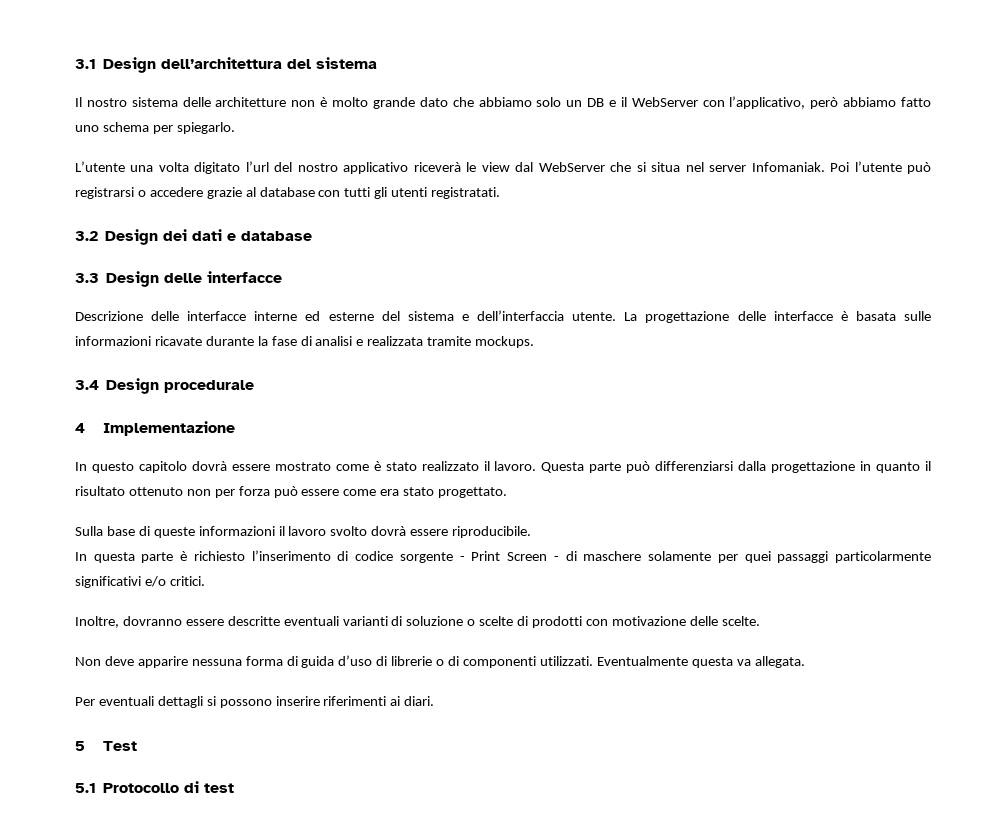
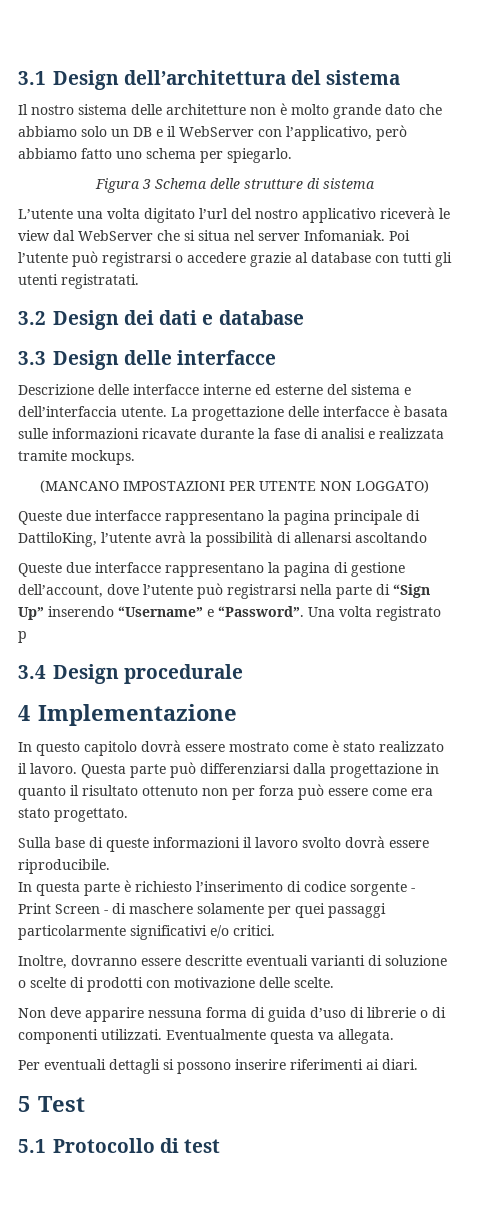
+ Figura 3 Schema delle strutture di sistema
+ (MANCANO IMPOSTAZIONI PER UTENTE NON LOGGATO)
+ Queste due interfacce rappresentano la pagina principale di DattiloKing, l’utente avrà la possibilità di allenarsi ascoltando
+ Queste due interfacce rappresentano la pagina di gestione dell’account, dove l’utente può registrarsi nella parte di “Sign Up” inserendo “Username” e “Password”. Una volta registrato p

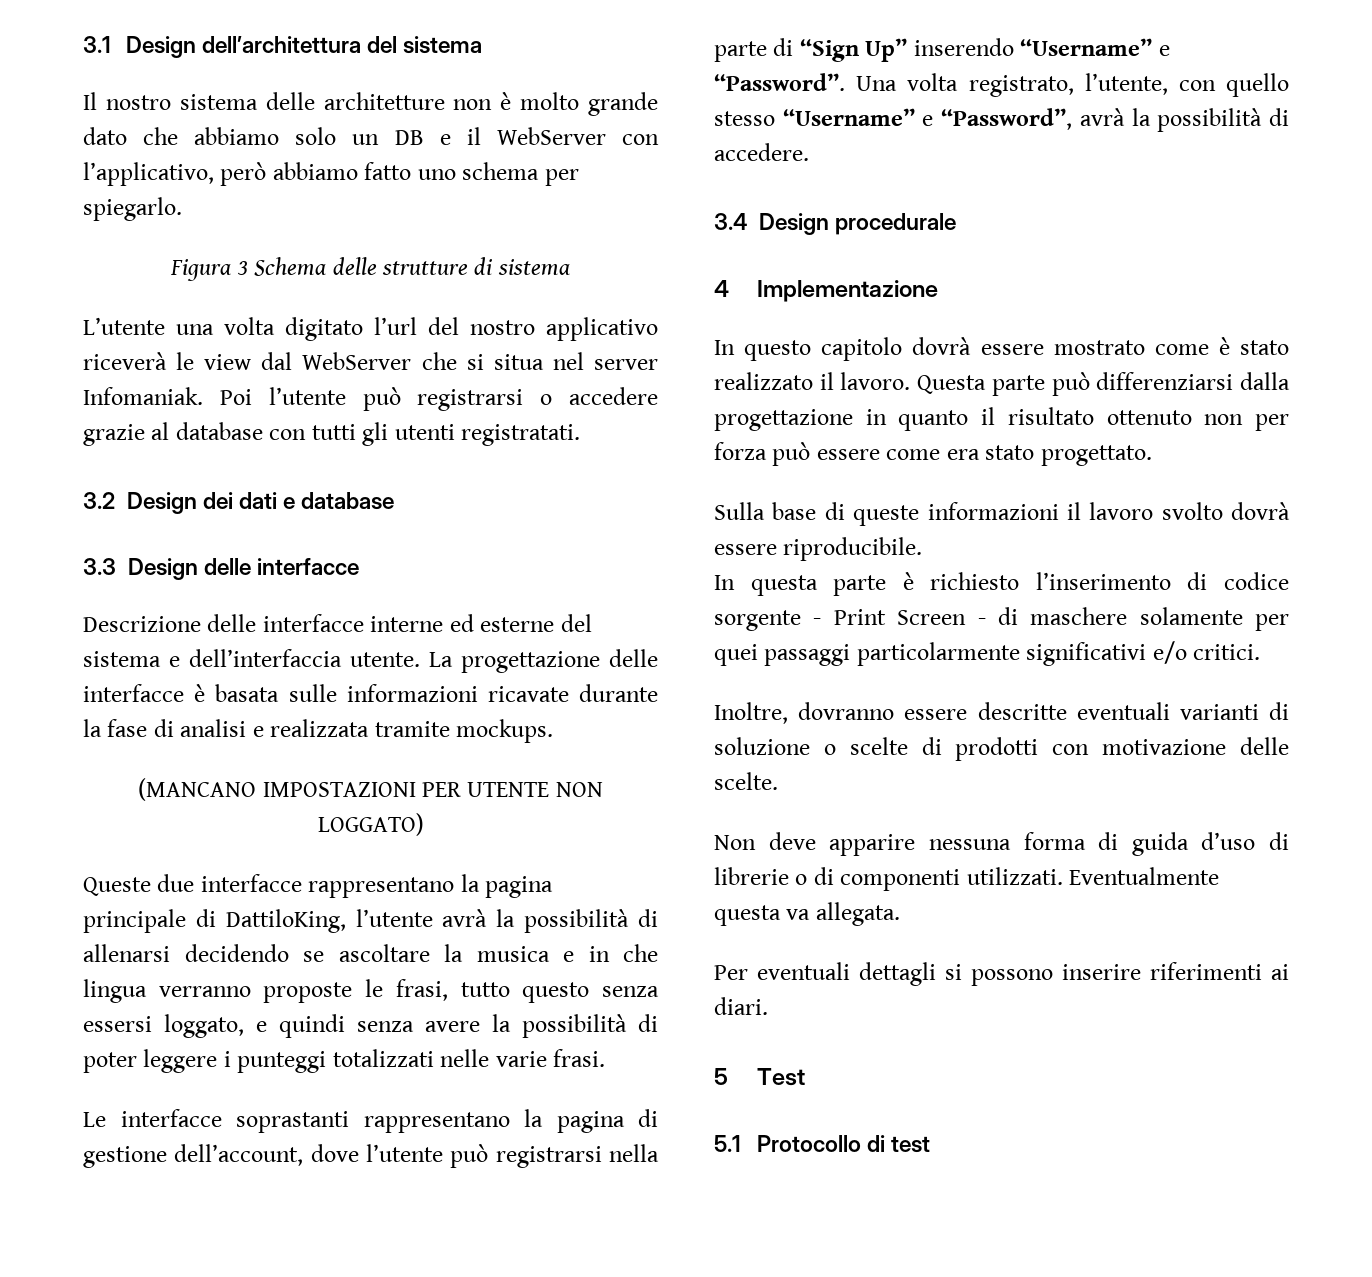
- Queste due interfacce rappresentano la pagina principale di DattiloKing, l’utente avrà la possibilità di allenarsi ascoltando
- Queste due interfacce rappresentano la pagina di gestione dell’account, dove l’utente può registrarsi nella parte di “Sign Up” inserendo “Username” e “Password”.
+ Queste due interfacce rappresentano la pagina principale di DattiloKing, l’utente avrà la possibilità di allenarsi decidendo se ascoltare la musica e in che lingua verranno proposte le frasi, tutto questo senza essersi loggato, e quindi senza avere la possibilità di poter leggere i punteggi totalizzati nelle varie frasi.
+ Le interfacce soprastanti rappresentano la pagina di gestione dell’account, dove l’utente può registrarsi nella parte di “Sign Up” inserendo “Username” e “Password”.
- Una volta registrato p
+ Una volta registrato, l’utente, con quello stesso “Username” e “Password”, avrà la possibilità di accedere.

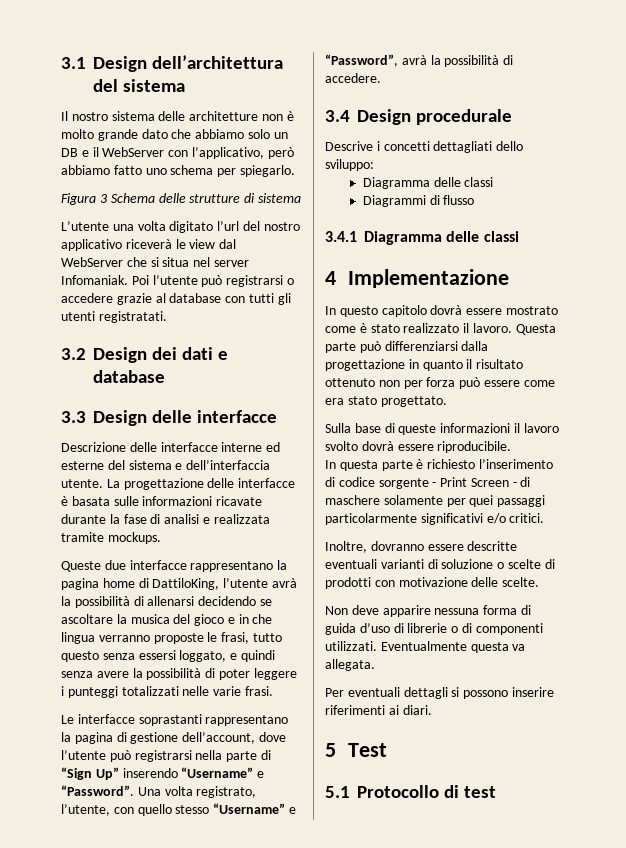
- (MANCANO IMPOSTAZIONI PER UTENTE NON LOGGATO)
- Queste due interfacce rappresentano la pagina principale di DattiloKing, l’utente avrà la possibilità di allenarsi decidendo se ascoltare la musica e in che lingua verranno proposte le frasi, tutto questo senza essersi loggato, e quindi senza avere la possibilità di poter leggere i punteggi totalizzati nelle varie frasi.
+ Queste due interfacce rappresentano la pagina home di DattiloKing, l’utente avrà la possibilità di allenarsi decidendo se ascoltare la musica del gioco e in che lingua verranno proposte le frasi, tutto questo senza essersi loggato, e quindi senza avere la possibilità di poter leggere i punteggi totalizzati nelle varie frasi.
+ Descrive i concetti dettagliati dello sviluppo:
+ Diagramma delle classi
+ Diagrammi di flusso
+ 3.4.1 Diagramma delle classi

